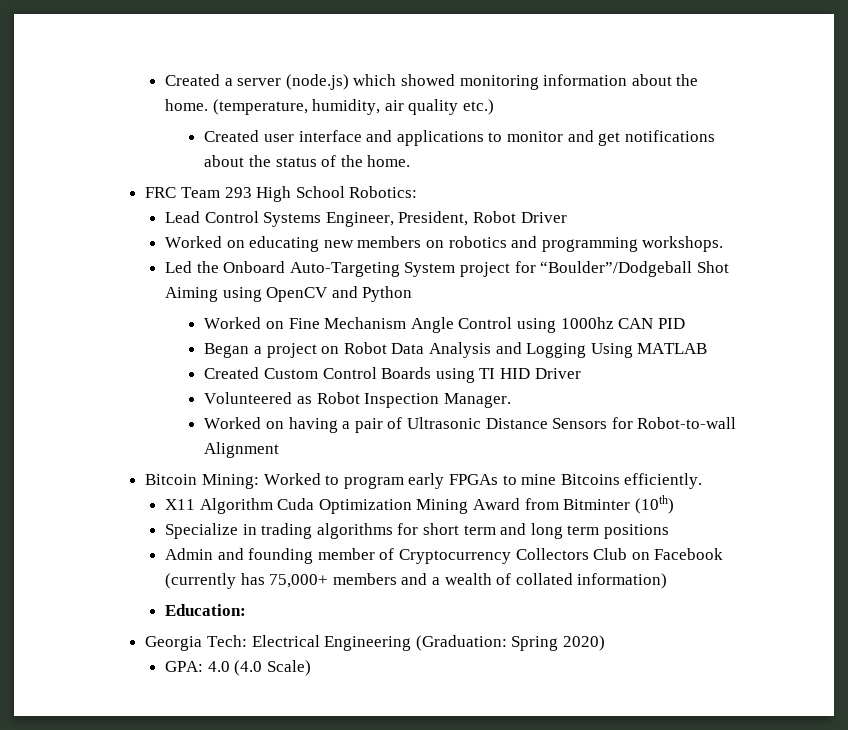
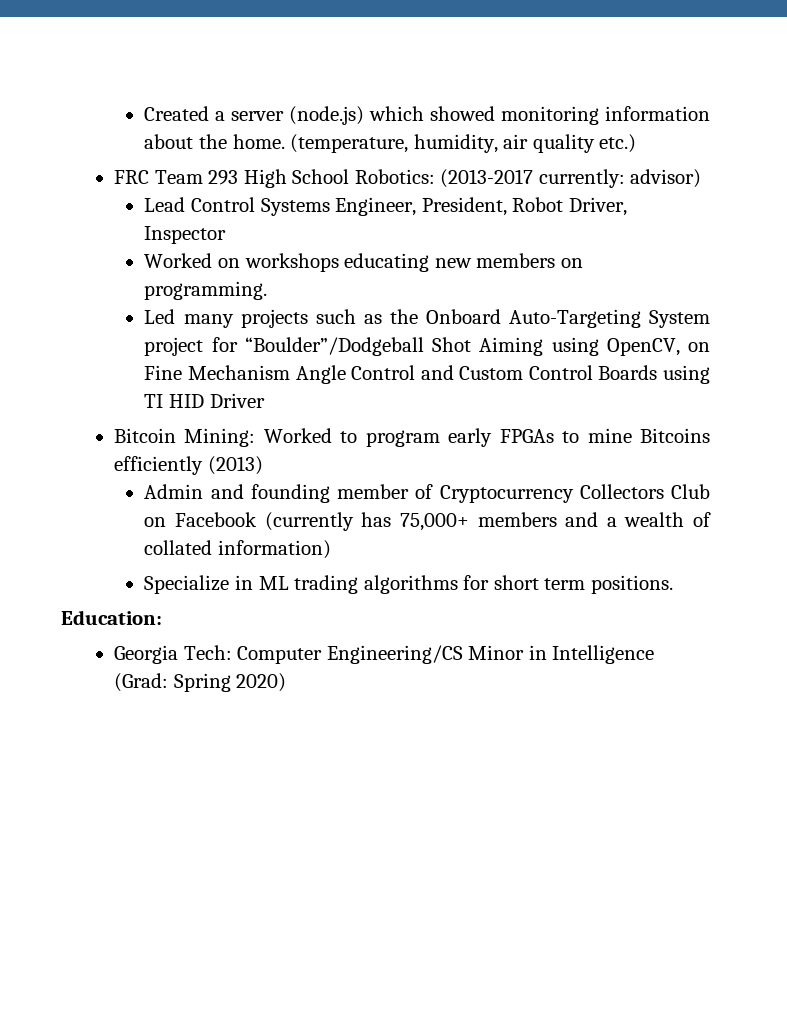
- Created user interface and applications to monitor and get notifications about the status of the home.
- FRC Team 293 High School Robotics:
+ FRC Team 293 High School Robotics: (2013-2017 currently: advisor)
- Lead Control Systems Engineer, President, Robot Driver
- Worked on educating new members on robotics and programming workshops.
- Led the Onboard Auto-Targeting System project for “Boulder”/Dodgeball Shot Aiming using OpenCV and Python
- Worked on Fine Mechanism Angle Control using 1000hz CAN PID
- Began a project on Robot Data Analysis and Logging Using MATLAB
- Created Custom Control Boards using TI HID Driver
+ Lead Control Systems Engineer, President, Robot Driver, Inspector
+ Worked on workshops educating new members on programming.
+ Led many projects such as the Onboard Auto-Targeting System project for “Boulder”/Dodgeball Shot Aiming using OpenCV, on Fine Mechanism Angle Control and Custom Control Boards using TI HID Driver
- Volunteered as Robot Inspection Manager.
- Worked on having a pair of Ultrasonic Distance Sensors for Robot-to-wall Alignment
- Bitcoin Mining: Worked to program early FPGAs to mine Bitcoins efficiently.
- X11 Algorithm Cuda Optimization Mining Award from Bitminter (10th)
- Specialize in trading algorithms for short term and long term positions
+ Bitcoin Mining: Worked to program early FPGAs to mine Bitcoins efficiently (2013)
+ Specialize in ML trading algorithms for short term positions.
  Education:
- Georgia Tech: Electrical Engineering (Graduation: Spring 2020)
- GPA: 4.0 (4.0 Scale)
+ Georgia Tech: Computer Engineering/CS Minor in Intelligence (Grad: Spring 2020)

